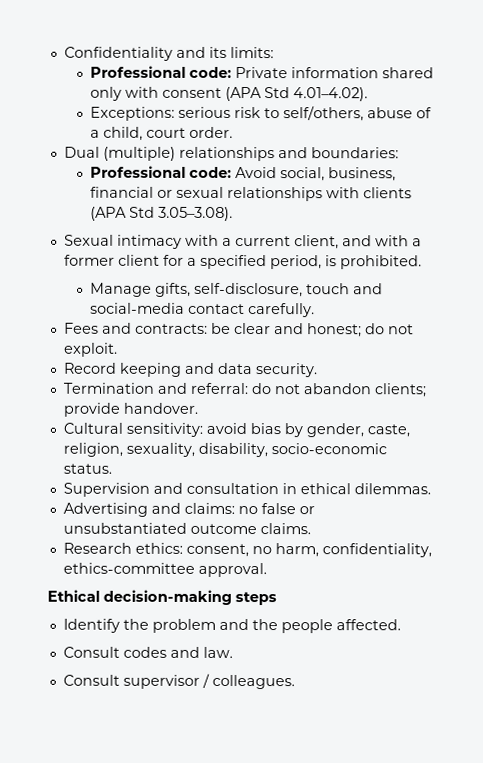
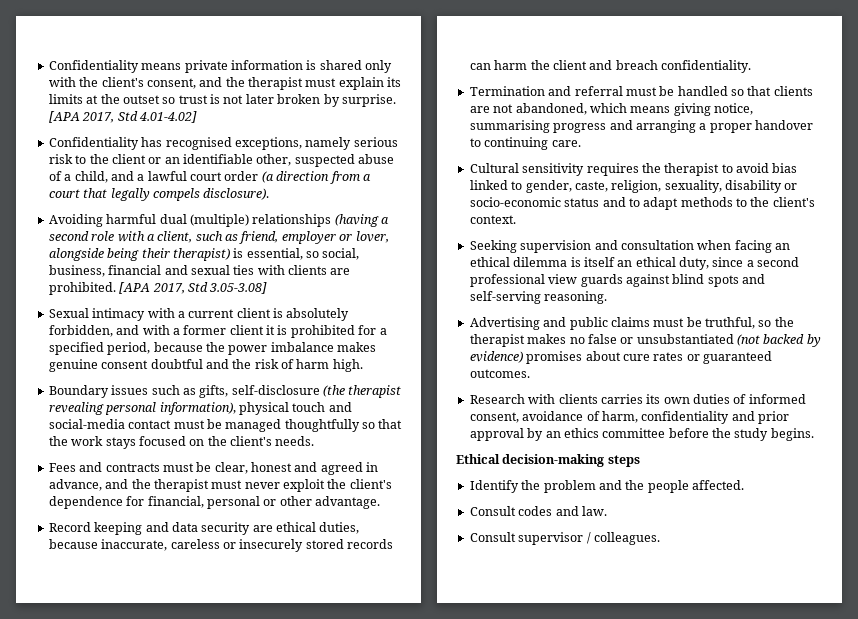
- Confidentiality and its limits:
- Professional code: Private information shared only with consent (APA Std 4.01–4.02).
- Exceptions: serious risk to self/others, abuse of a child, court order.
- Dual (multiple) relationships and boundaries:
- Professional code: Avoid social, business, financial or sexual relationships with clients (APA Std 3.05–3.08).
+ Confidentiality means private information is shared only with the client's consent, and the therapist must explain its limits at the outset so trust is not later broken by surprise. [APA 2017, Std 4.01-4.02]
+ Confidentiality has recognised exceptions, namely serious risk to the client or an identifiable other, suspected abuse of a child, and a lawful court order (a direction from a court that legally compels disclosure).
+ Avoiding harmful dual (multiple) relationships (having a second role with a client, such as friend, employer or lover, alongside being their therapist) is essential, so social, business, financial and sexual ties with clients are prohibited. [APA 2017, Std 3.05-3.08]
- Sexual intimacy with a current client, and with a former client for a specified period, is prohibited.
- Manage gifts, self-disclosure, touch and social-media contact carefully.
- Fees and contracts: be clear and honest; do not exploit.
- Record keeping and data security.
- Termination and referral: do not abandon clients; provide handover.
- Cultural sensitivity: avoid bias by gender, caste, religion, sexuality, disability, socio-economic status.
- Supervision and consultation in ethical dilemmas.
- Advertising and claims: no false or unsubstantiated outcome claims.
- Research ethics: consent, no harm, confidentiality, ethics-committee approval.
+ Sexual intimacy with a current client is absolutely forbidden, and with a former client it is prohibited for a specified period, because the power imbalance makes genuine consent doubtful and the risk of harm high.
+ Boundary issues such as gifts, self-disclosure (the therapist revealing personal information), physical touch and social-media contact must be managed thoughtfully so that the work stays focused on the client's needs.
+ Fees and contracts must be clear, honest and agreed in advance, and the therapist must never exploit the client's dependence for financial, personal or other advantage.
+ Record keeping and data security are ethical duties, because inaccurate, careless or insecurely stored records can harm the client and breach confidentiality.
+ Termination and referral must be handled so that clients are not abandoned, which means giving notice, summarising progress and arranging a proper handover to continuing care.
+ Cultural sensitivity requires the therapist to avoid bias linked to gender, caste, religion, sexuality, disability or socio-economic status and to adapt methods to the client's context.
+ Seeking supervision and consultation when facing an ethical dilemma is itself an ethical duty, since a second professional view guards against blind spots and self-serving reasoning.
+ Advertising and public claims must be truthful, so the therapist makes no false or unsubstantiated (not backed by evidence) promises about cure rates or guaranteed outcomes.
+ Research with clients carries its own duties of informed consent, avoidance of harm, confidentiality and prior approval by an ethics committee before the study begins.

